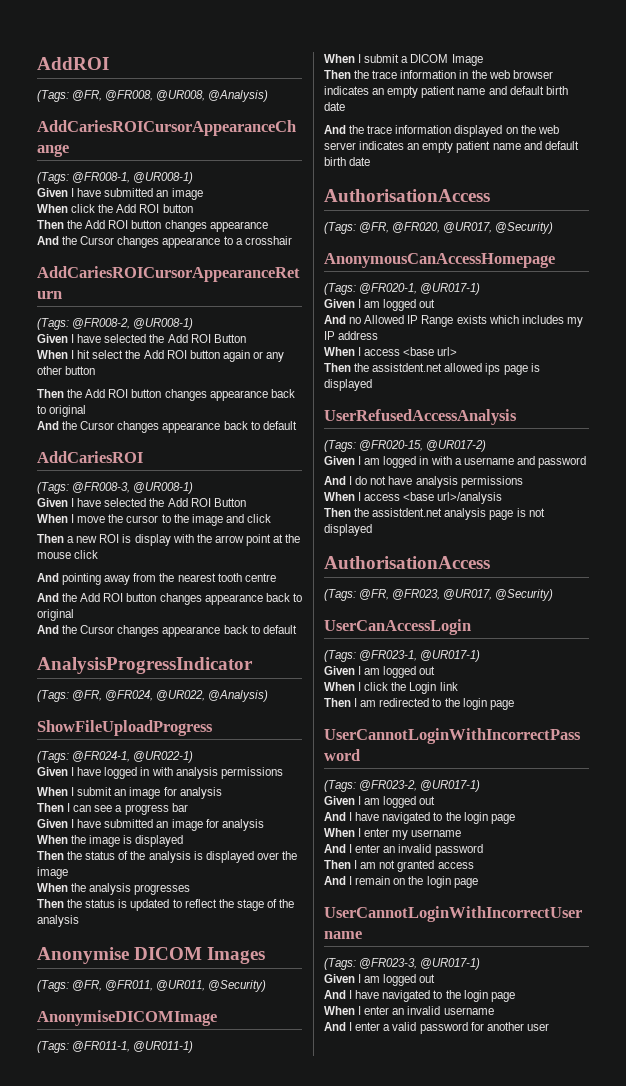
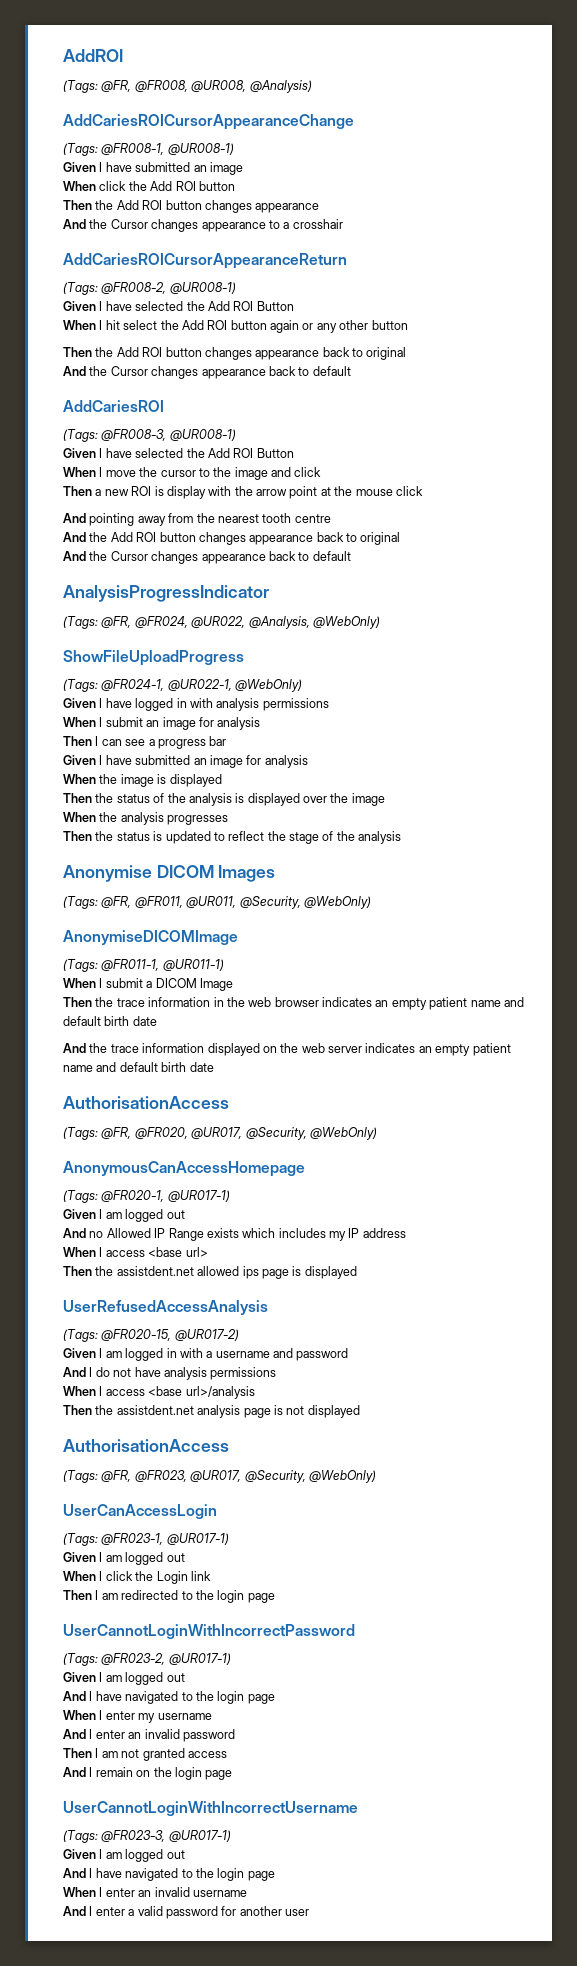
- (Tags: @FR, @FR024, @UR022, @Analysis)
+ (Tags: @FR, @FR024, @UR022, @Analysis, @WebOnly)
- (Tags: @FR024-1, @UR022-1)
+ (Tags: @FR024-1, @UR022-1, @WebOnly)
- (Tags: @FR, @FR011, @UR011, @Security)
+ (Tags: @FR, @FR011, @UR011, @Security, @WebOnly)
- (Tags: @FR, @FR020, @UR017, @Security)
+ (Tags: @FR, @FR020, @UR017, @Security, @WebOnly)
- (Tags: @FR, @FR023, @UR017, @Security)
+ (Tags: @FR, @FR023, @UR017, @Security, @WebOnly)

